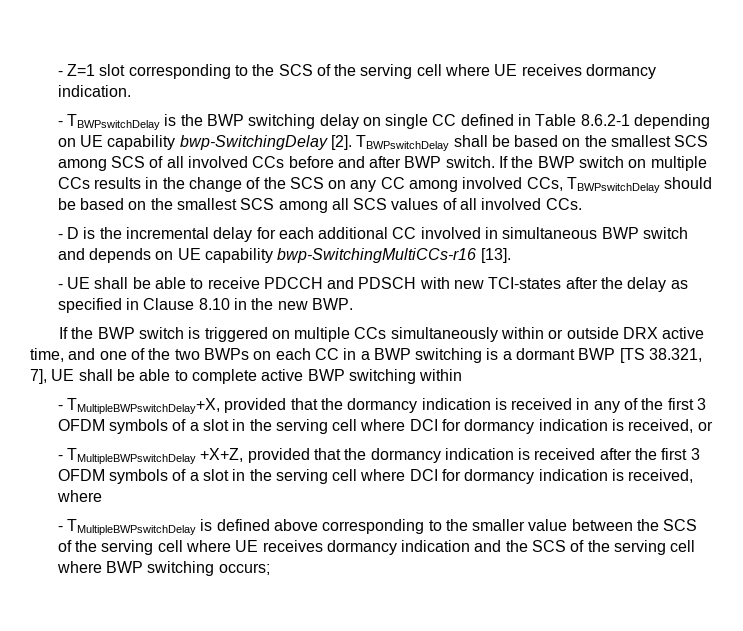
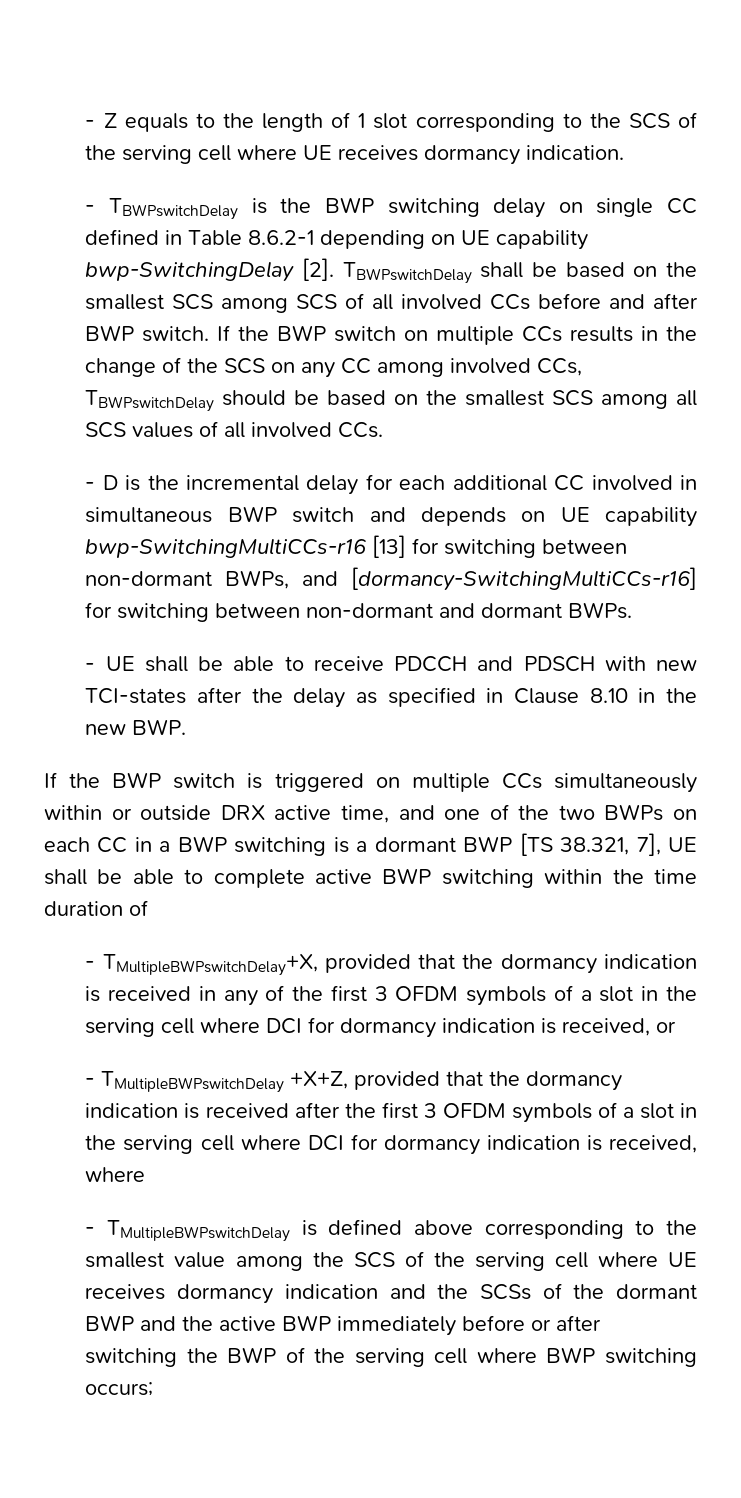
- - Z=1 slot corresponding to the SCS of the serving cell where UE receives dormancy indication.
+ - Z equals to the length of 1 slot corresponding to the SCS of the serving cell where UE receives dormancy indication.
- - D is the incremental delay for each additional CC involved in simultaneous BWP switch and depends on UE capability bwp-SwitchingMultiCCs-r16 [13].
+ - D is the incremental delay for each additional CC involved in simultaneous BWP switch and depends on UE capability bwp-SwitchingMultiCCs-r16 [13] for switching between non-dormant BWPs, and [dormancy-SwitchingMultiCCs-r16] for switching between non-dormant and dormant BWPs.
- If the BWP switch is triggered on multiple CCs simultaneously within or outside DRX active time, and one of the two BWPs on each CC in a BWP switching is a dormant BWP [TS 38.321, 7], UE shall be able to complete active BWP switching within
+ If the BWP switch is triggered on multiple CCs simultaneously within or outside DRX active time, and one of the two BWPs on each CC in a BWP switching is a dormant BWP [TS 38.321, 7], UE shall be able to complete active BWP switching within the time duration of
- - TMultipleBWPswitchDelay is defined above corresponding to the smaller value between the SCS of the serving cell where UE receives dormancy indication and the SCS of the serving cell where BWP switching occurs;
+ - TMultipleBWPswitchDelay is defined above corresponding to the smallest value among the SCS of the serving cell where UE receives dormancy indication and the SCSs of the dormant BWP and the active BWP immediately before or after switching the BWP of the serving cell where BWP switching occurs;

